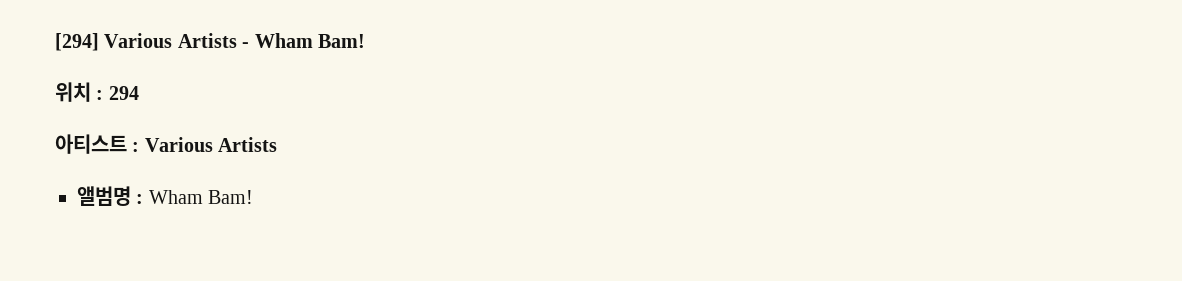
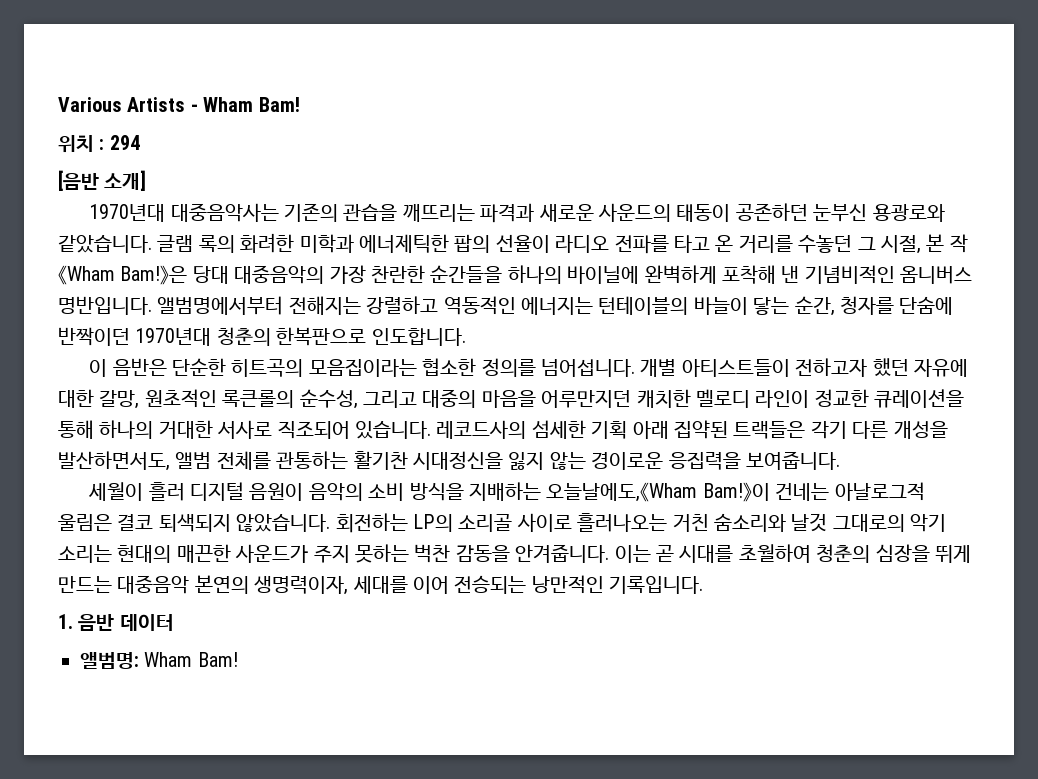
- [294] Various Artists - Wham Bam!
+ Various Artists - Wham Bam!
- 아티스트 : Various Artists
- 앨범명 : Wham Bam!
+ [음반 소개]
+ 1970년대 대중음악사는 기존의 관습을 깨뜨리는 파격과 새로운 사운드의 태동이 공존하던 눈부신 용광로와 같았습니다. 글램 록의 화려한 미학과 에너제틱한 팝의 선율이 라디오 전파를 타고 온 거리를 수놓던 그 시절, 본 작《Wham Bam!》은 당대 대중음악의 가장 찬란한 순간들을 하나의 바이닐에 완벽하게 포착해 낸 기념비적인 옴니버스 명반입니다. 앨범명에서부터 전해지는 강렬하고 역동적인 에너지는 턴테이블의 바늘이 닿는 순간, 청자를 단숨에 반짝이던 1970년대 청춘의 한복판으로 인도합니다.
+ 이 음반은 단순한 히트곡의 모음집이라는 협소한 정의를 넘어섭니다. 개별 아티스트들이 전하고자 했던 자유에 대한 갈망, 원초적인 록큰롤의 순수성, 그리고 대중의 마음을 어루만지던 캐치한 멜로디 라인이 정교한 큐레이션을 통해 하나의 거대한 서사로 직조되어 있습니다. 레코드사의 섬세한 기획 아래 집약된 트랙들은 각기 다른 개성을 발산하면서도, 앨범 전체를 관통하는 활기찬 시대정신을 잃지 않는 경이로운 응집력을 보여줍니다.
+ 세월이 흘러 디지털 음원이 음악의 소비 방식을 지배하는 오늘날에도,《Wham Bam!》이 건네는 아날로그적 울림은 결코 퇴색되지 않았습니다. 회전하는 LP의 소리골 사이로 흘러나오는 거친 숨소리와 날것 그대로의 악기 소리는 현대의 매끈한 사운드가 주지 못하는 벅찬 감동을 안겨줍니다. 이는 곧 시대를 초월하여 청춘의 심장을 뛰게 만드는 대중음악 본연의 생명력이자, 세대를 이어 전승되는 낭만적인 기록입니다.
+ 1. 음반 데이터
+ 앨범명: Wham Bam!

